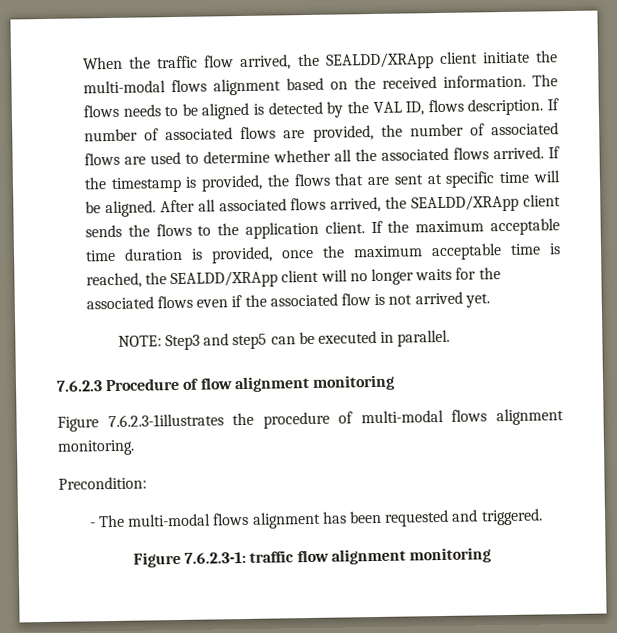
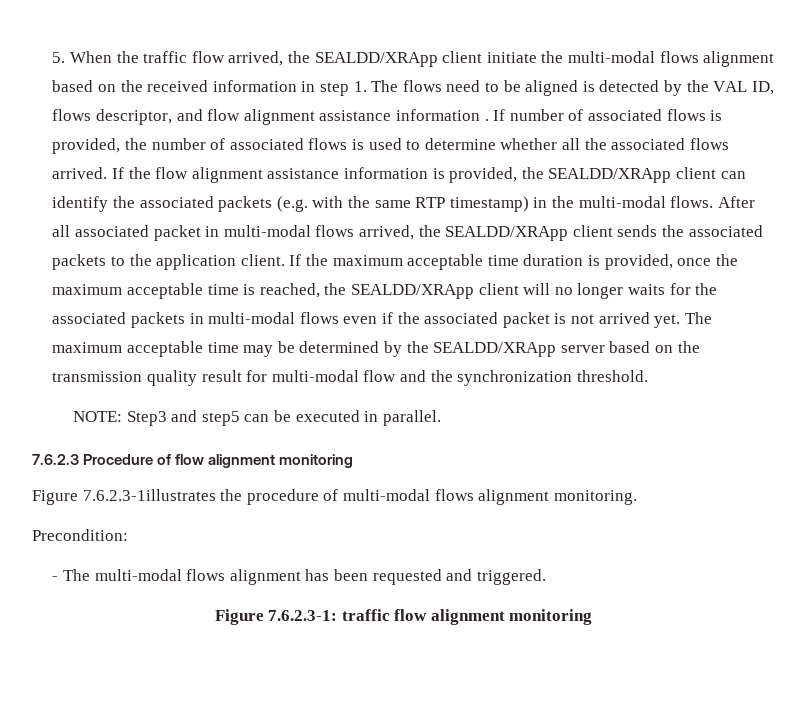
- When the traffic flow arrived, the SEALDD/XRApp client initiate the multi-modal flows alignment based on the received information. The flows needs to be aligned is detected by the VAL ID, flows description.
+ 5. When the traffic flow arrived, the SEALDD/XRApp client initiate the multi-modal flows alignment based on the received information in step 1. The flows need to be aligned is detected by the VAL ID, flows descriptor, and flow alignment assistance information .
- If number of associated flows are provided, the number of associated flows are used to determine whether all the associated flows arrived.
+ If number of associated flows is provided, the number of associated flows is used to determine whether all the associated flows arrived.
- If the timestamp is provided, the flows that are sent at specific time will be aligned. After all associated flows arrived, the SEALDD/XRApp client sends the flows to the application client.
+ If the flow alignment assistance information is provided, the SEALDD/XRApp client can identify the associated packets (e.g. with the same RTP timestamp) in the multi-modal flows. After all associated packet in multi-modal flows arrived, the SEALDD/XRApp client sends the associated packets to the application client.
- If the maximum acceptable time duration is provided, once the maximum acceptable time is reached, the SEALDD/XRApp client will no longer waits for the associated flows even if the associated flow is not arrived yet.
+ If the maximum acceptable time duration is provided, once the maximum acceptable time is reached, the SEALDD/XRApp client will no longer waits for the associated packets in multi-modal flows even if the associated packet is not arrived yet. The maximum acceptable time may be determined by the SEALDD/XRApp server based on the transmission quality result for multi-modal flow and the synchronization threshold.

